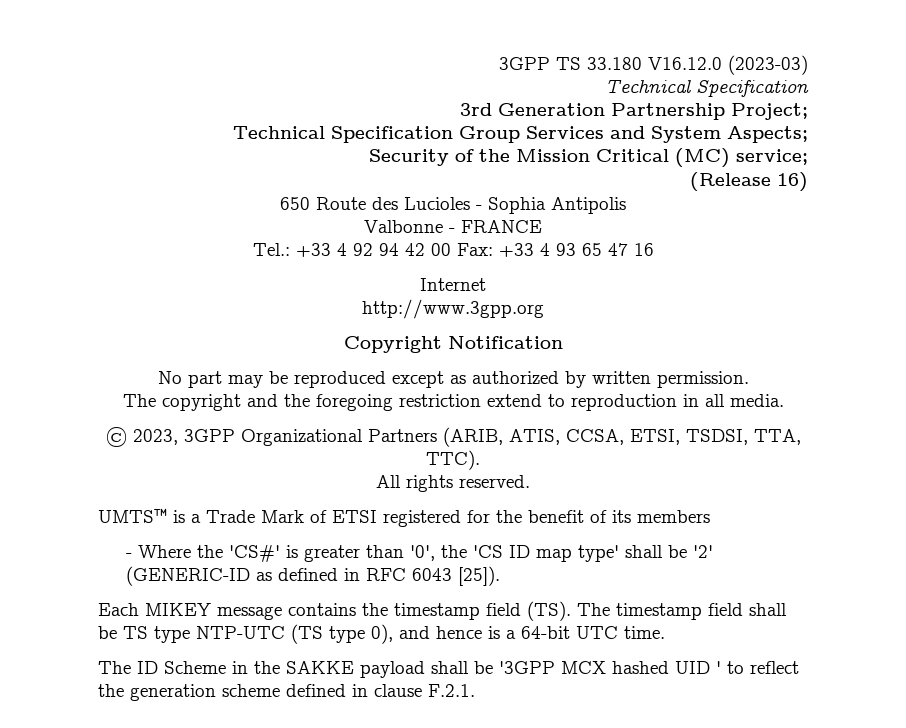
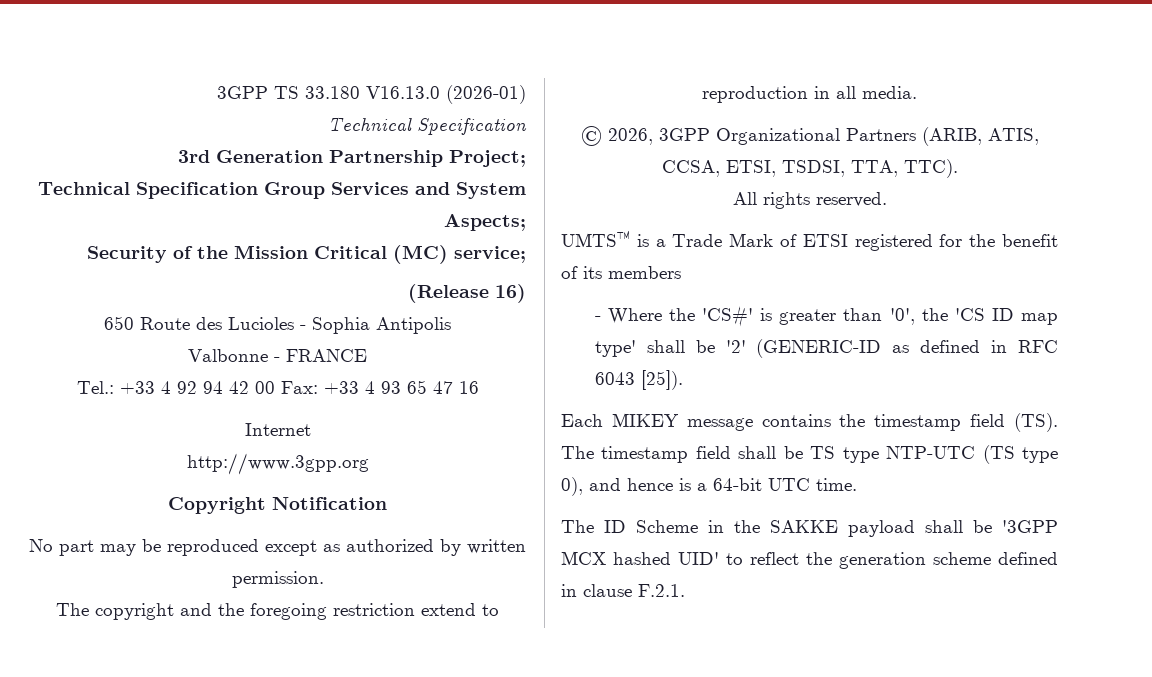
- 3GPP TS 33.180 V16.12.0 (2023-03)
+ 3GPP TS 33.180 V16.13.0 (2026-01)
- © 2023, 3GPP Organizational Partners (ARIB, ATIS, CCSA, ETSI, TSDSI, TTA, TTC).
+ © 2026, 3GPP Organizational Partners (ARIB, ATIS, CCSA, ETSI, TSDSI, TTA, TTC).
- The ID Scheme in the SAKKE payload shall be '3GPP MCX hashed UID ' to reflect the generation scheme defined in clause F.2.1.
+ The ID Scheme in the SAKKE payload shall be '3GPP MCX hashed UID' to reflect the generation scheme defined in clause F.2.1.

